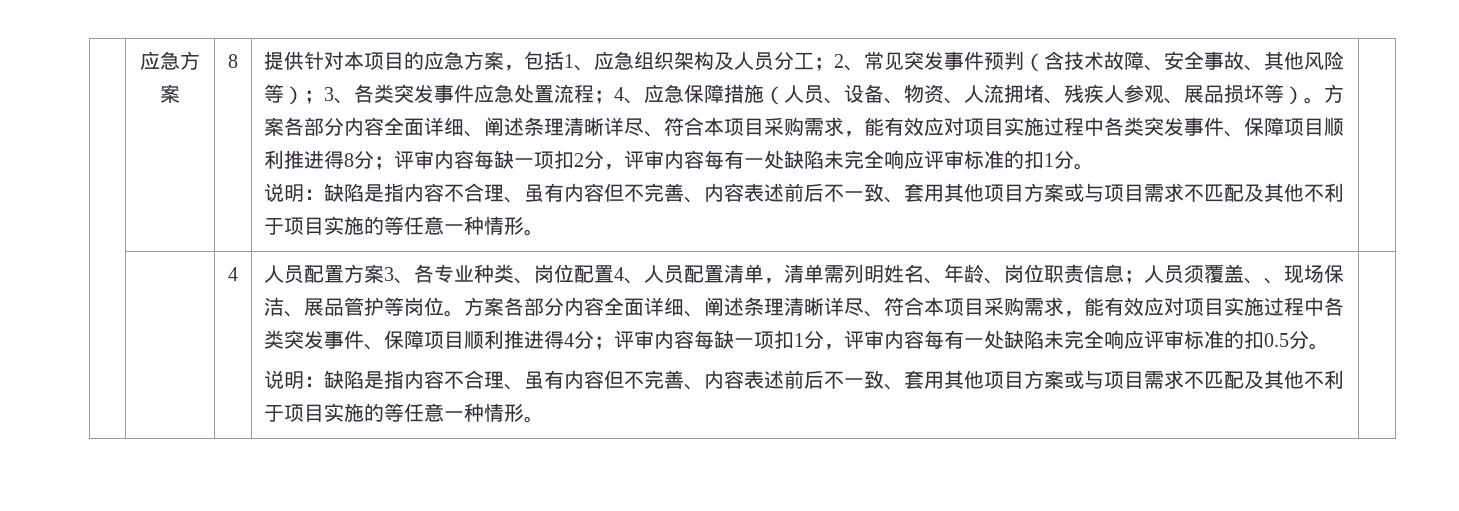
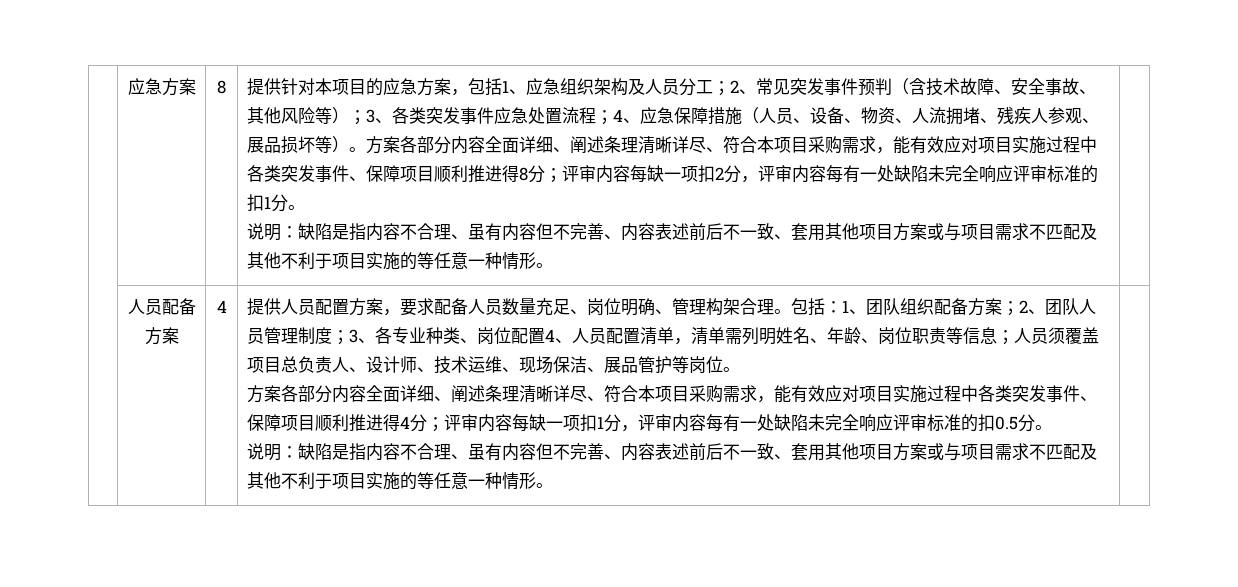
+ 人员配备方案
- 人员配置方案3、各专业种类、岗位配置4、人员配置清单，清单需列明姓名、年龄、岗位职责信息；
+ 提供人员配置方案，要求配备人员数量充足、岗位明确、管理构架合理。包括：1、团队组织配备方案；2、团队人员管理制度；3、各专业种类、岗位配置4、人员配置清单，清单需列明姓名、年龄、岗位职责等信息；
- 人员须覆盖、、现场保洁、展品管护等岗位。方案各部分内容全面详细、阐述条理清晰详尽、符合本项目采购需求，能有效应对项目实施过程中各类突发事件、保障项目顺利推进得4分；
+ 人员须覆盖项目总负责人、设计师、技术运维、现场保洁、展品管护等岗位。
+ 方案各部分内容全面详细、阐述条理清晰详尽、符合本项目采购需求，能有效应对项目实施过程中各类突发事件、保障项目顺利推进得4分；

